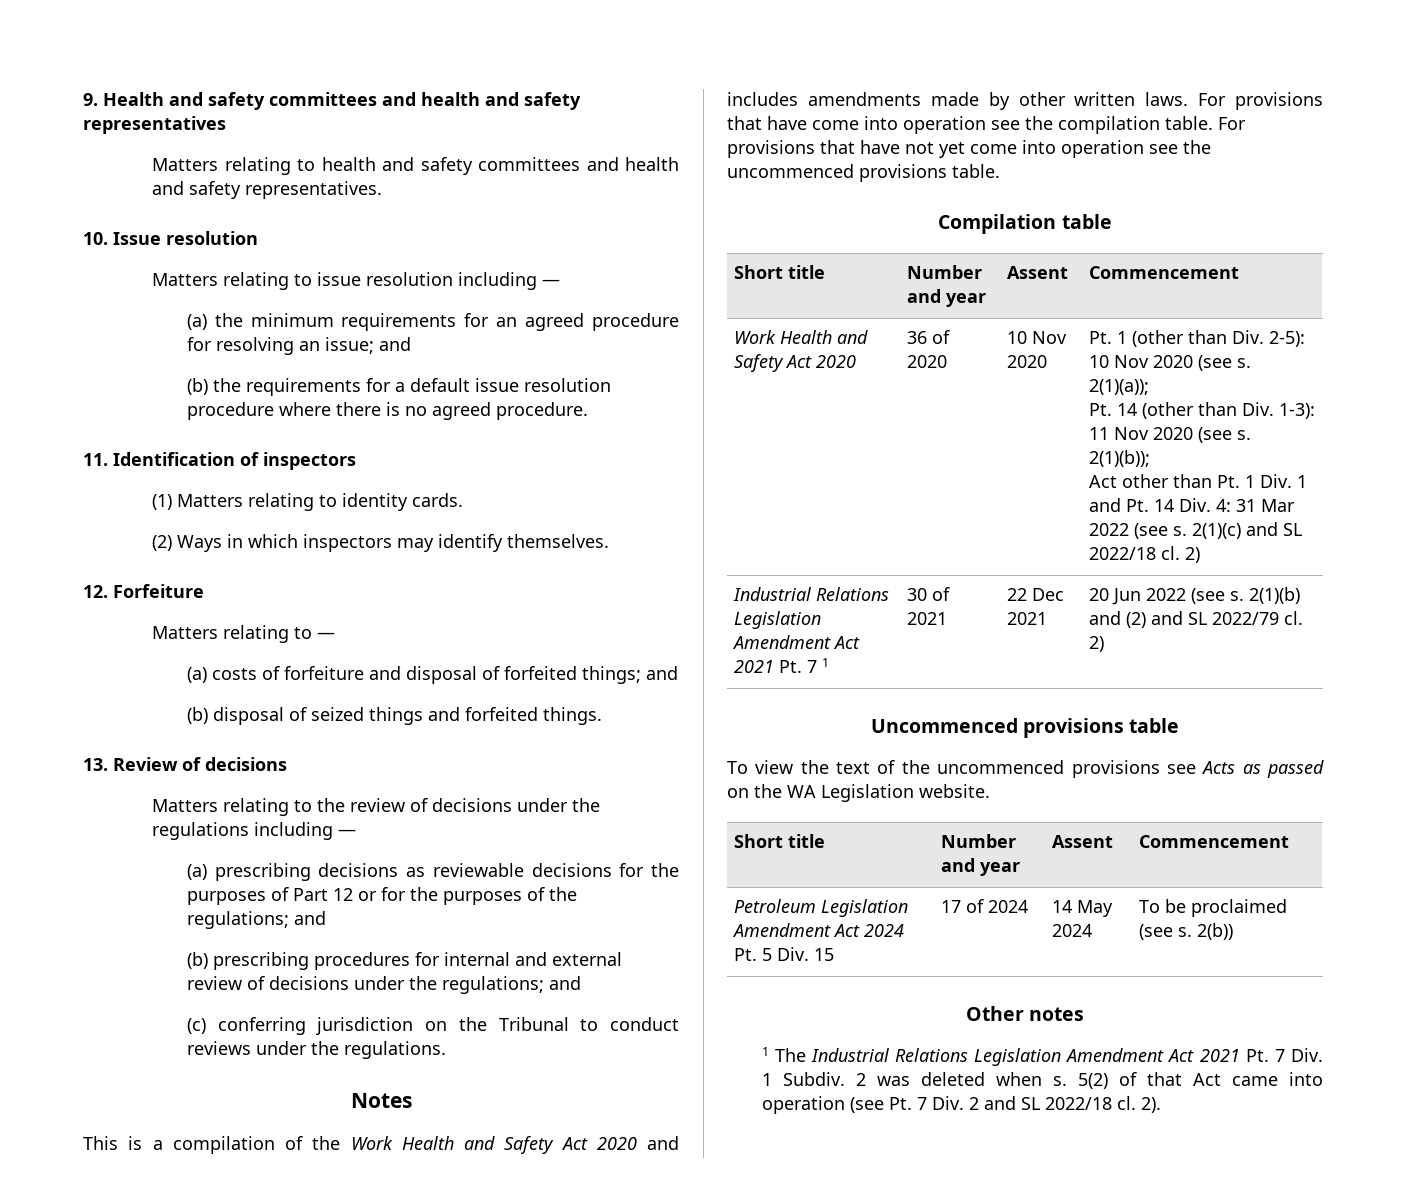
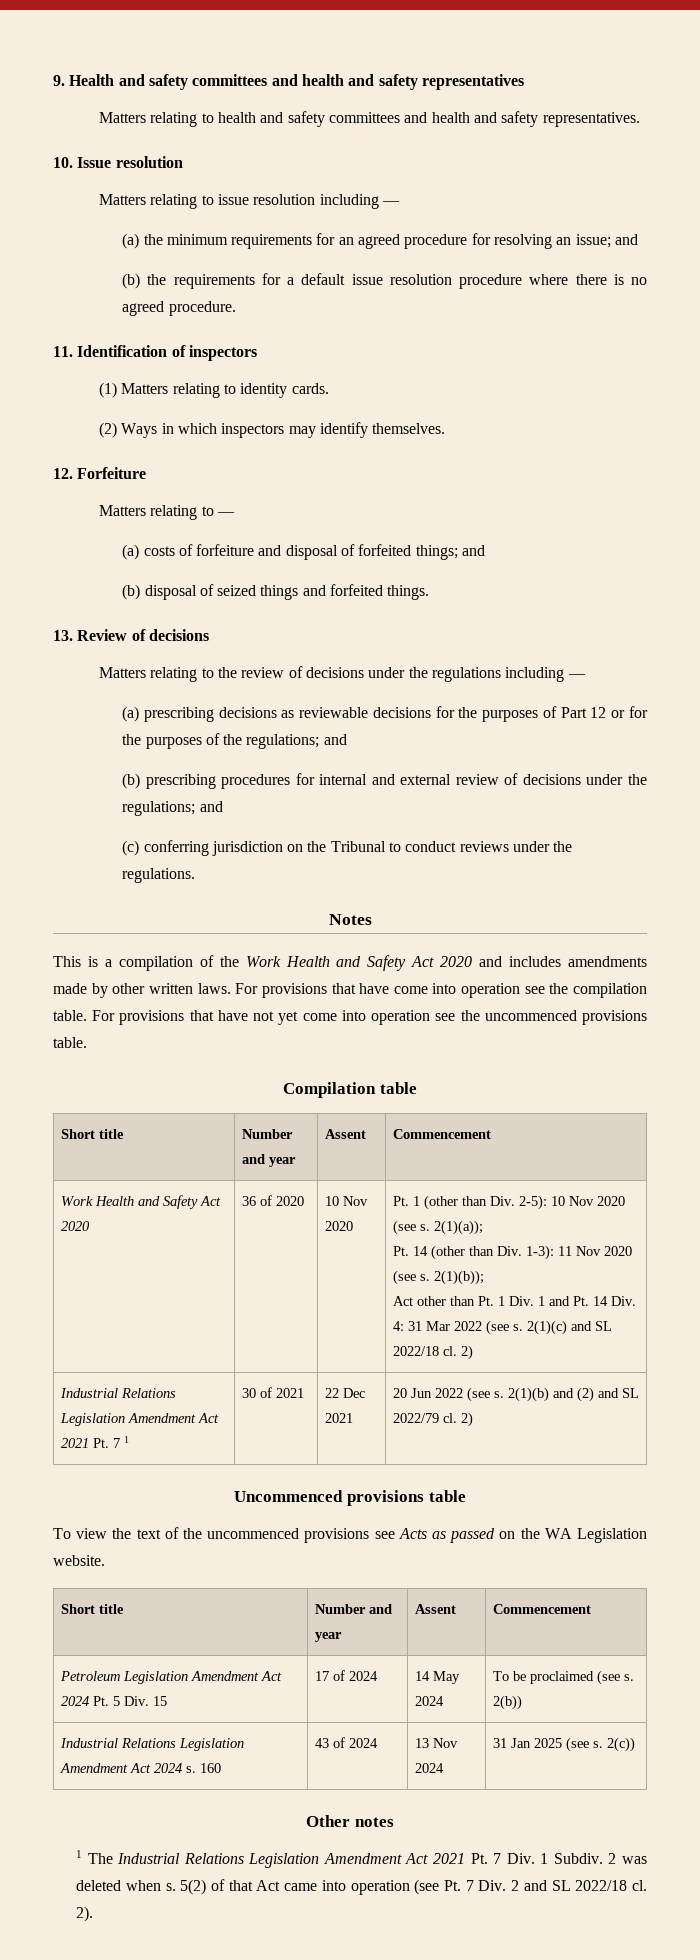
+ Industrial Relations Legislation Amendment Act 2024 s. 160 | 43 of 2024 | 13 Nov 2024 | 31 Jan 2025 (see s. 2(c))

